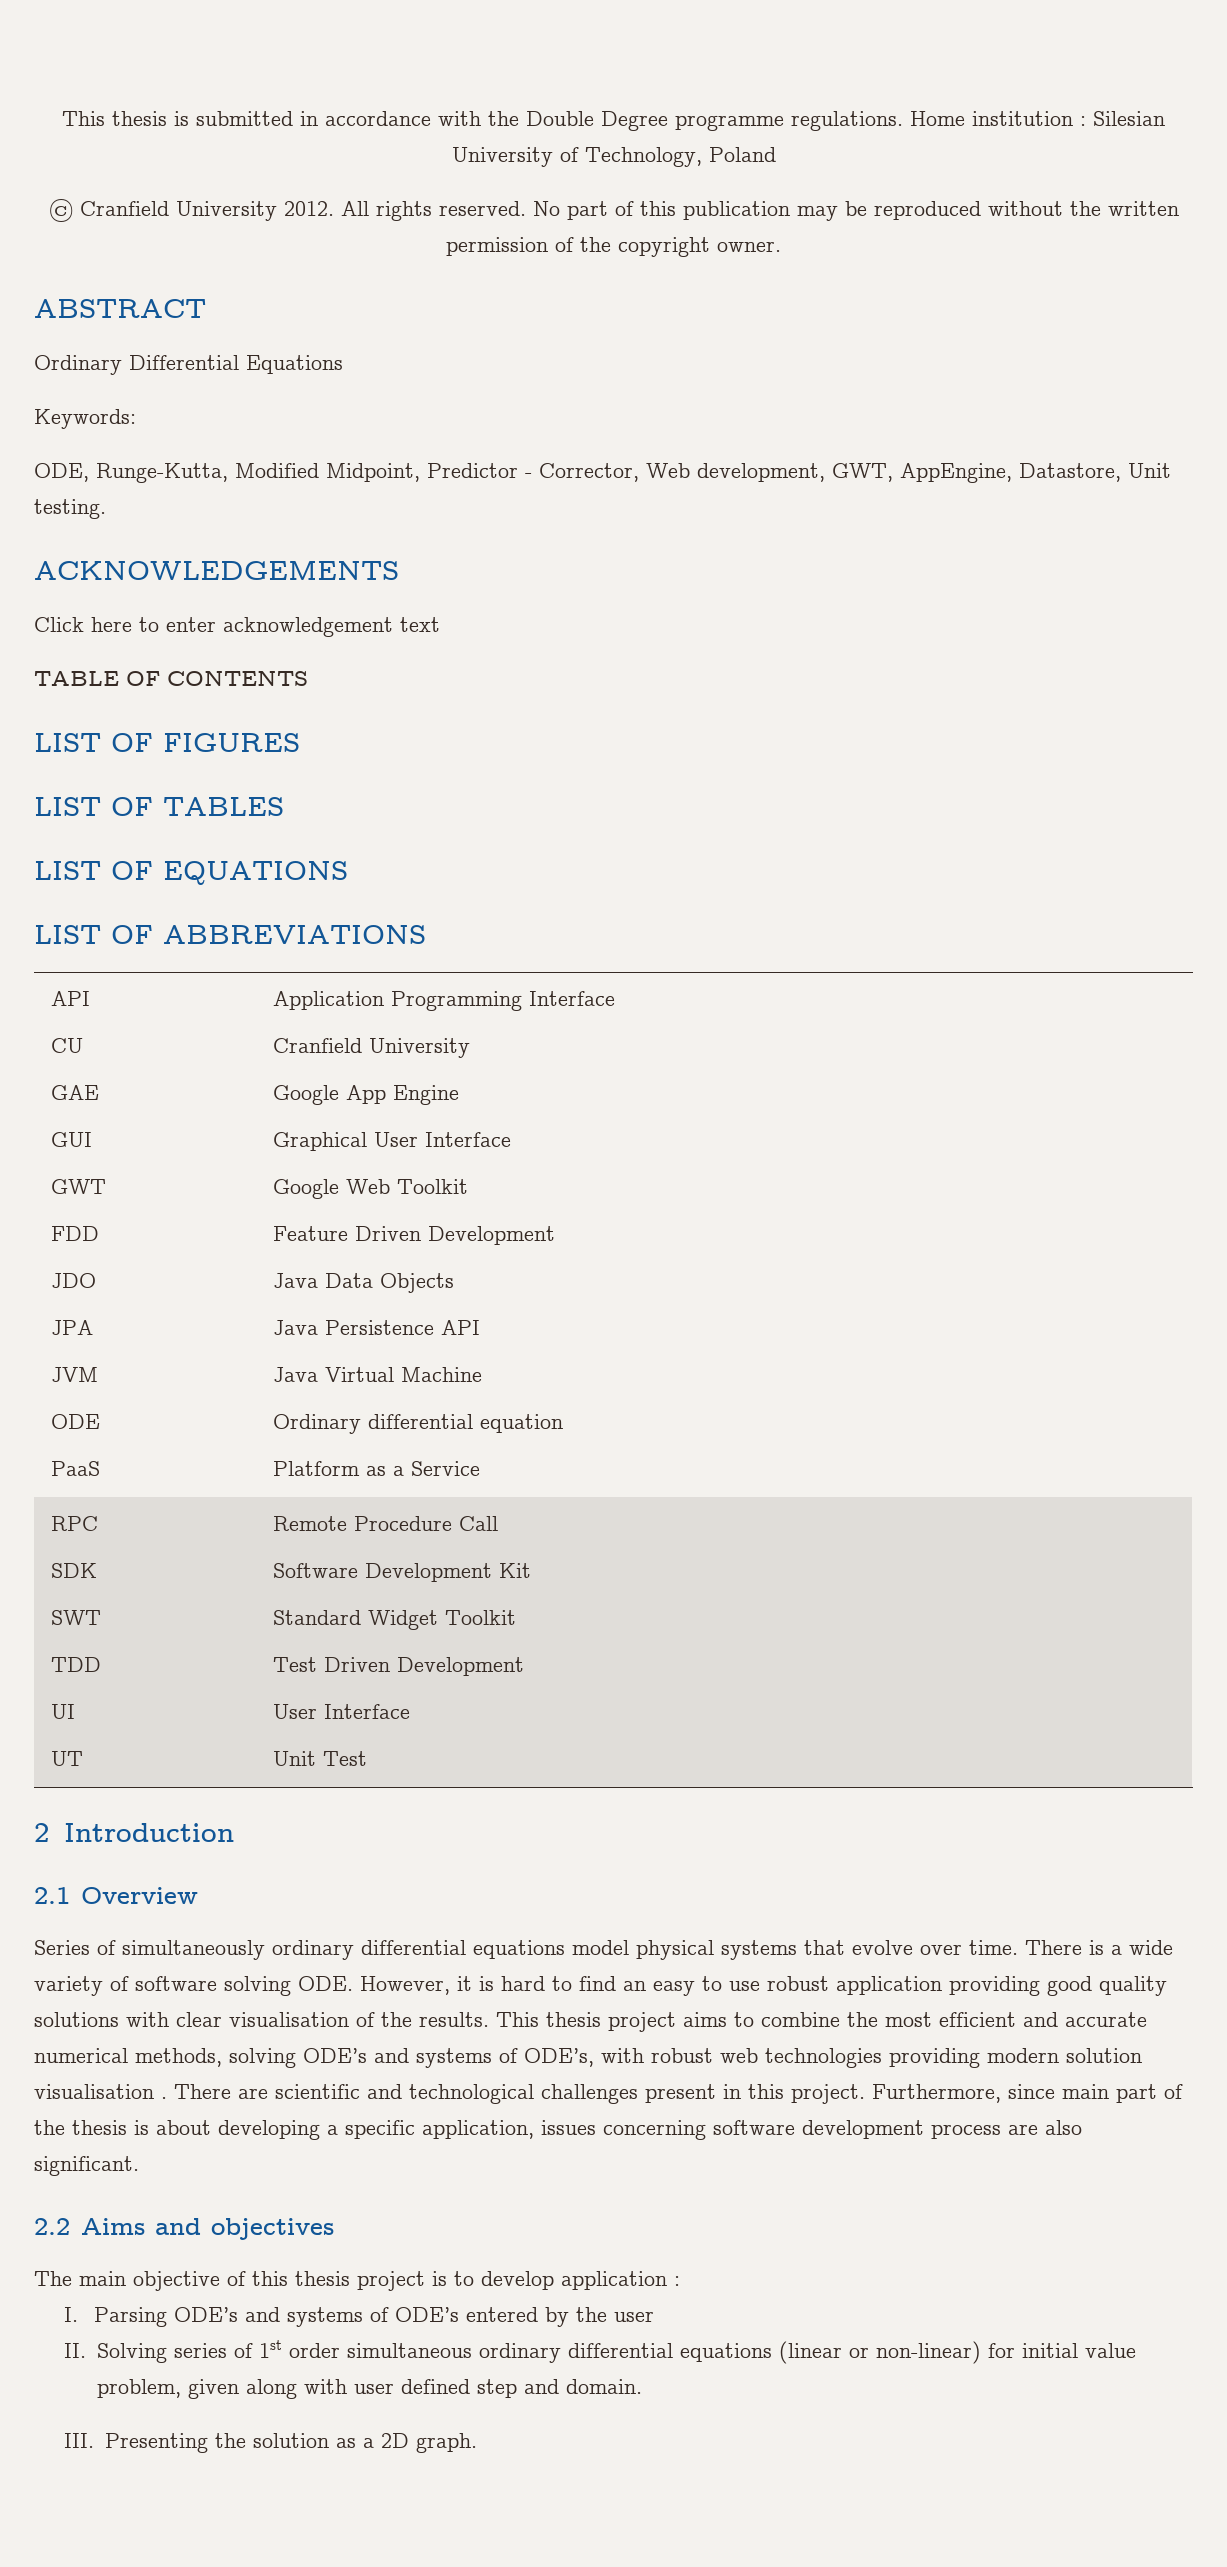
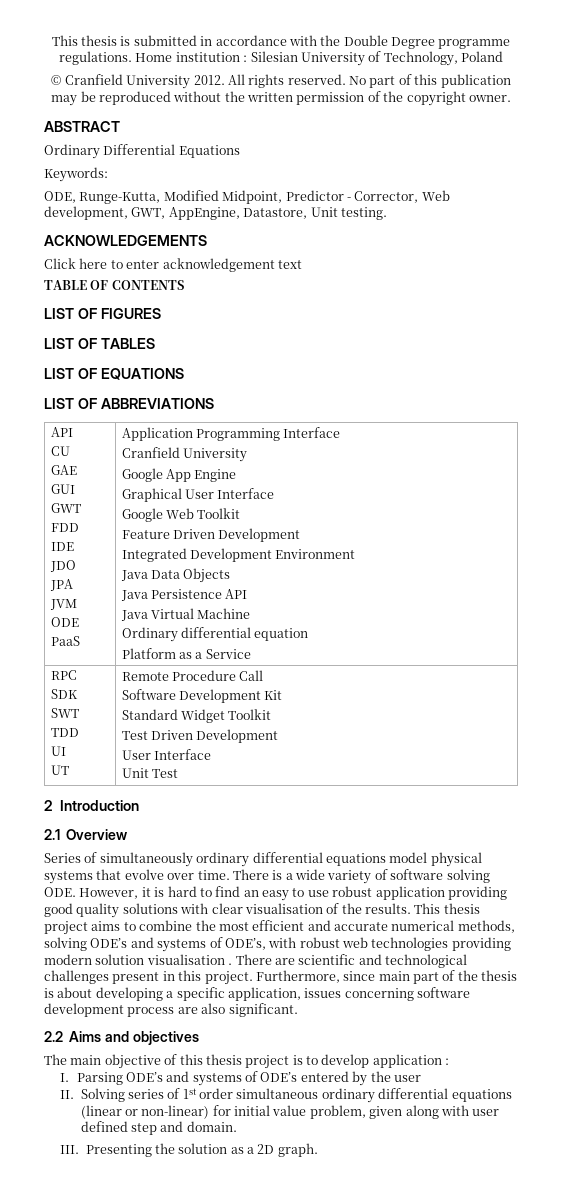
+ IDE
+ Integrated Development Environment

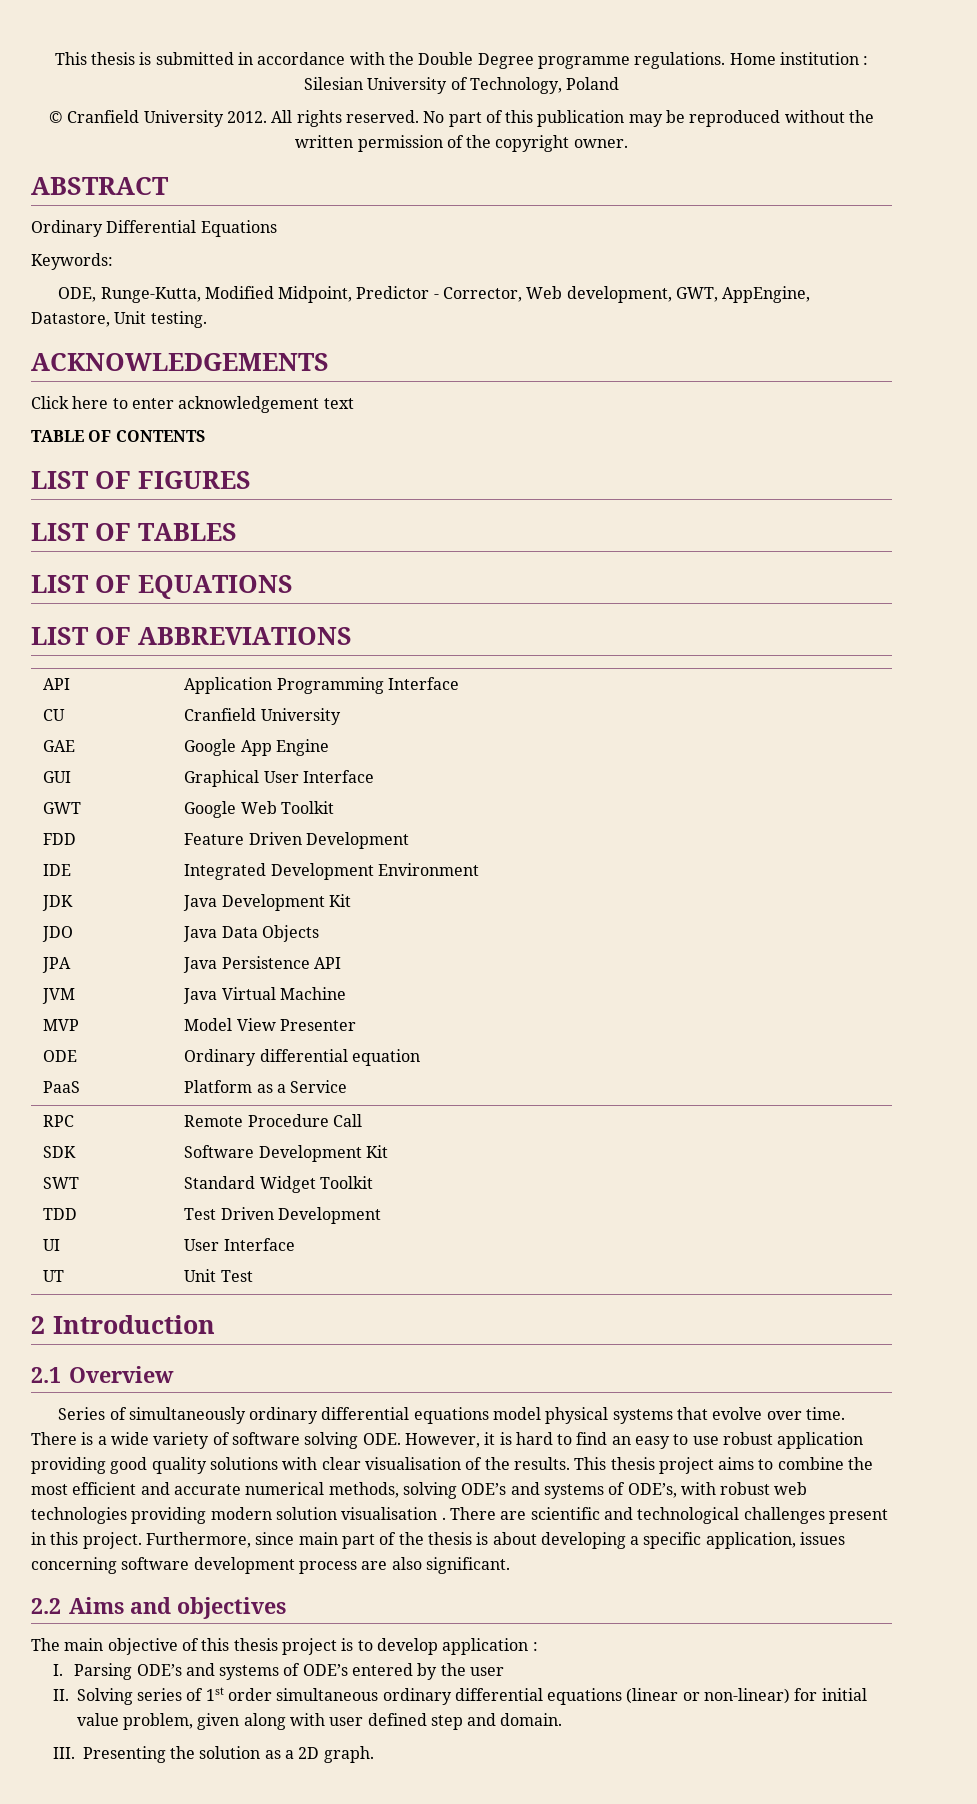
+ JDK
+ MVP
+ Java Development Kit
+ Model View Presenter

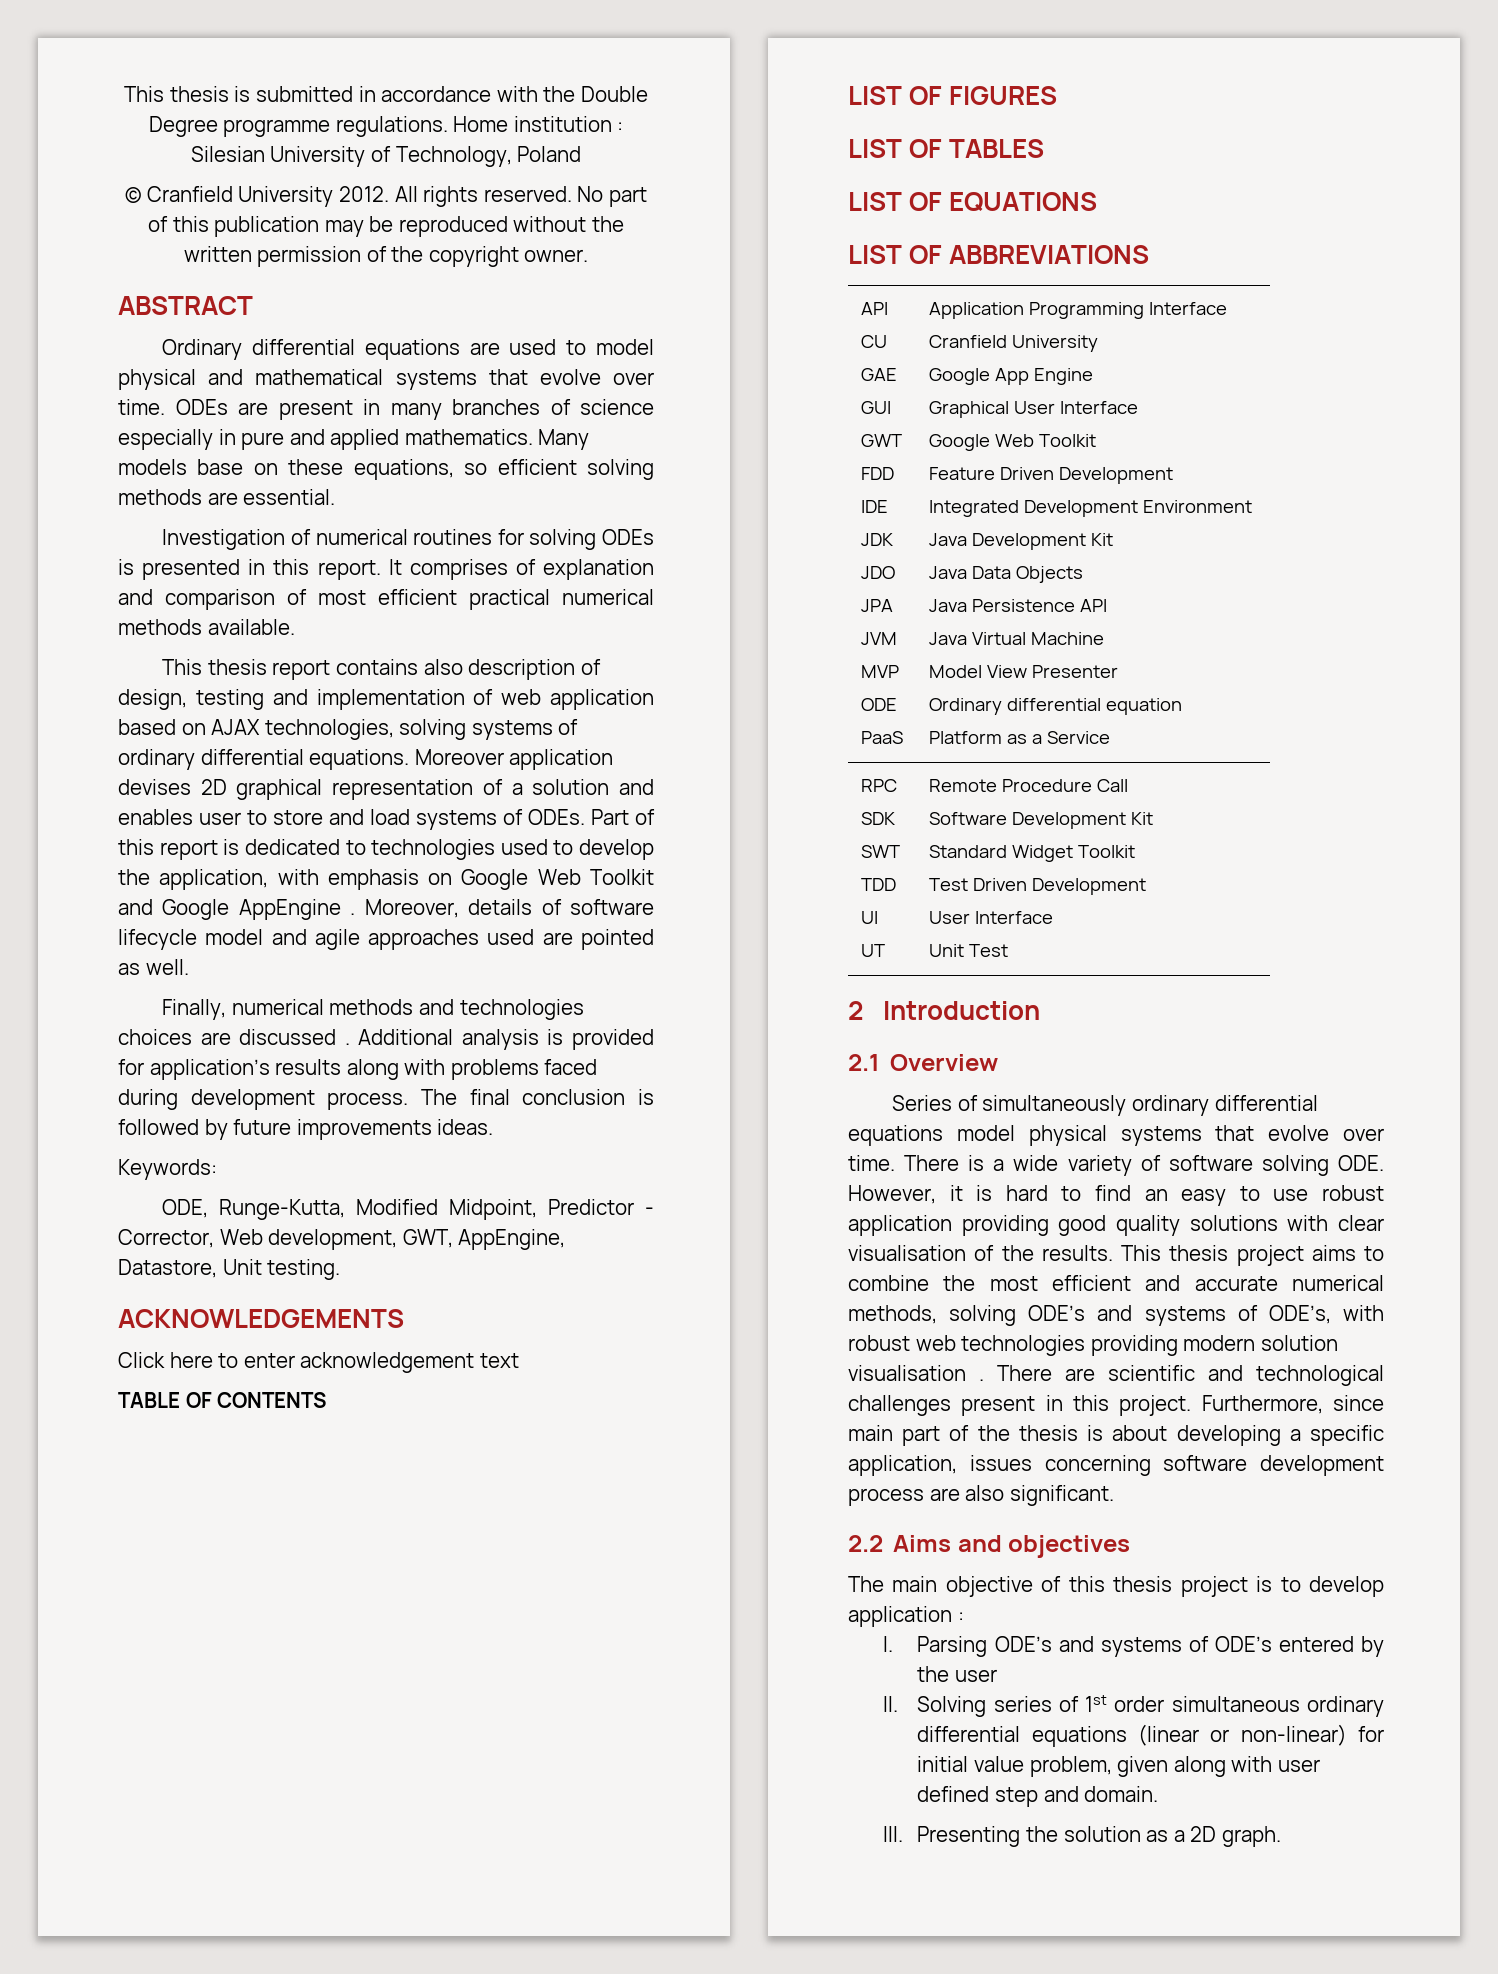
- Ordinary Differential Equations
+ Ordinary differential equations are used to model physical and mathematical systems that evolve over time. ODEs are present in many branches of science especially in pure and applied mathematics. Many models base on these equations, so efficient solving methods are essential.
+ Investigation of numerical routines for solving ODEs is presented in this report. It comprises of explanation and comparison of most efficient practical numerical methods available.
+ This thesis report contains also description of design, testing and implementation of web application based on AJAX technologies, solving systems of ordinary differential equations. Moreover application devises 2D graphical representation of a solution and enables user to store and load systems of ODEs. Part of this report is dedicated to technologies used to develop the application, with emphasis on Google Web Toolkit and Google AppEngine . Moreover, details of software lifecycle model and agile approaches used are pointed as well.
+ Finally, numerical methods and technologies choices are discussed . Additional analysis is provided for application’s results along with problems faced during development process. The final conclusion is followed by future improvements ideas.

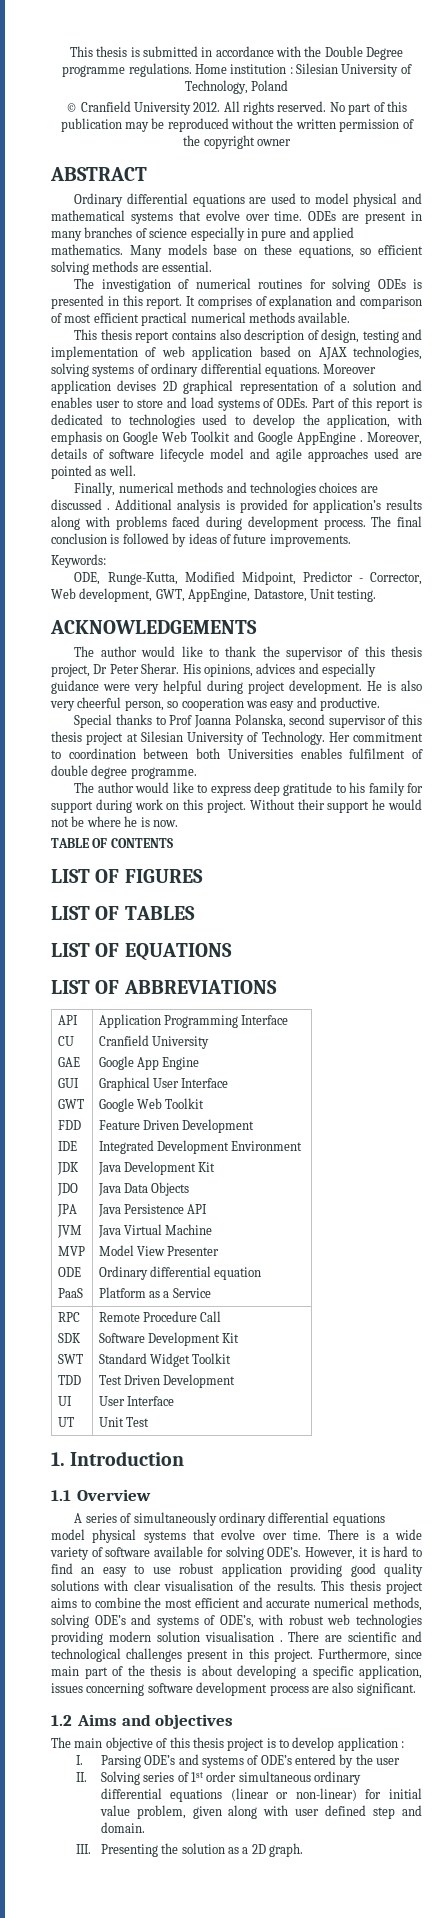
- No part of this publication may be reproduced without the written permission of the copyright owner.
+ No part of this publication may be reproduced without the written permission of the copyright owner
- Investigation of numerical routines for solving ODEs is presented in this report.
+ The investigation of numerical routines for solving ODEs is presented in this report.
- The final conclusion is followed by future improvements ideas.
+ The final conclusion is followed by ideas of future improvements.
- Click here to enter acknowledgement text
+ The author would like to thank the supervisor of this thesis project, Dr Peter Sherar. His opinions, advices and especially guidance were very helpful during project development. He is also very cheerful person, so cooperation was easy and productive.
+ Special thanks to Prof Joanna Polanska, second supervisor of this thesis project at Silesian University of Technology. Her commitment to coordination between both Universities enables fulfilment of double degree programme.
+ The author would like to express deep gratitude to his family for support during work on this project. Without their support he would not be where he is now.
- 2 Introduction
+ 1. Introduction
- 2.1 Overview
+ 1.1 Overview
- Series of simultaneously ordinary differential equations model physical systems that evolve over time.
+ A series of simultaneously ordinary differential equations model physical systems that evolve over time.
- There is a wide variety of software solving ODE. However, it is hard to find an easy to use robust application providing good quality solutions with clear visualisation of the results.
+ There is a wide variety of software available for solving ODE’s. However, it is hard to find an easy to use robust application providing good quality solutions with clear visualisation of the results.
- 2.2 Aims and objectives
+ 1.2 Aims and objectives

